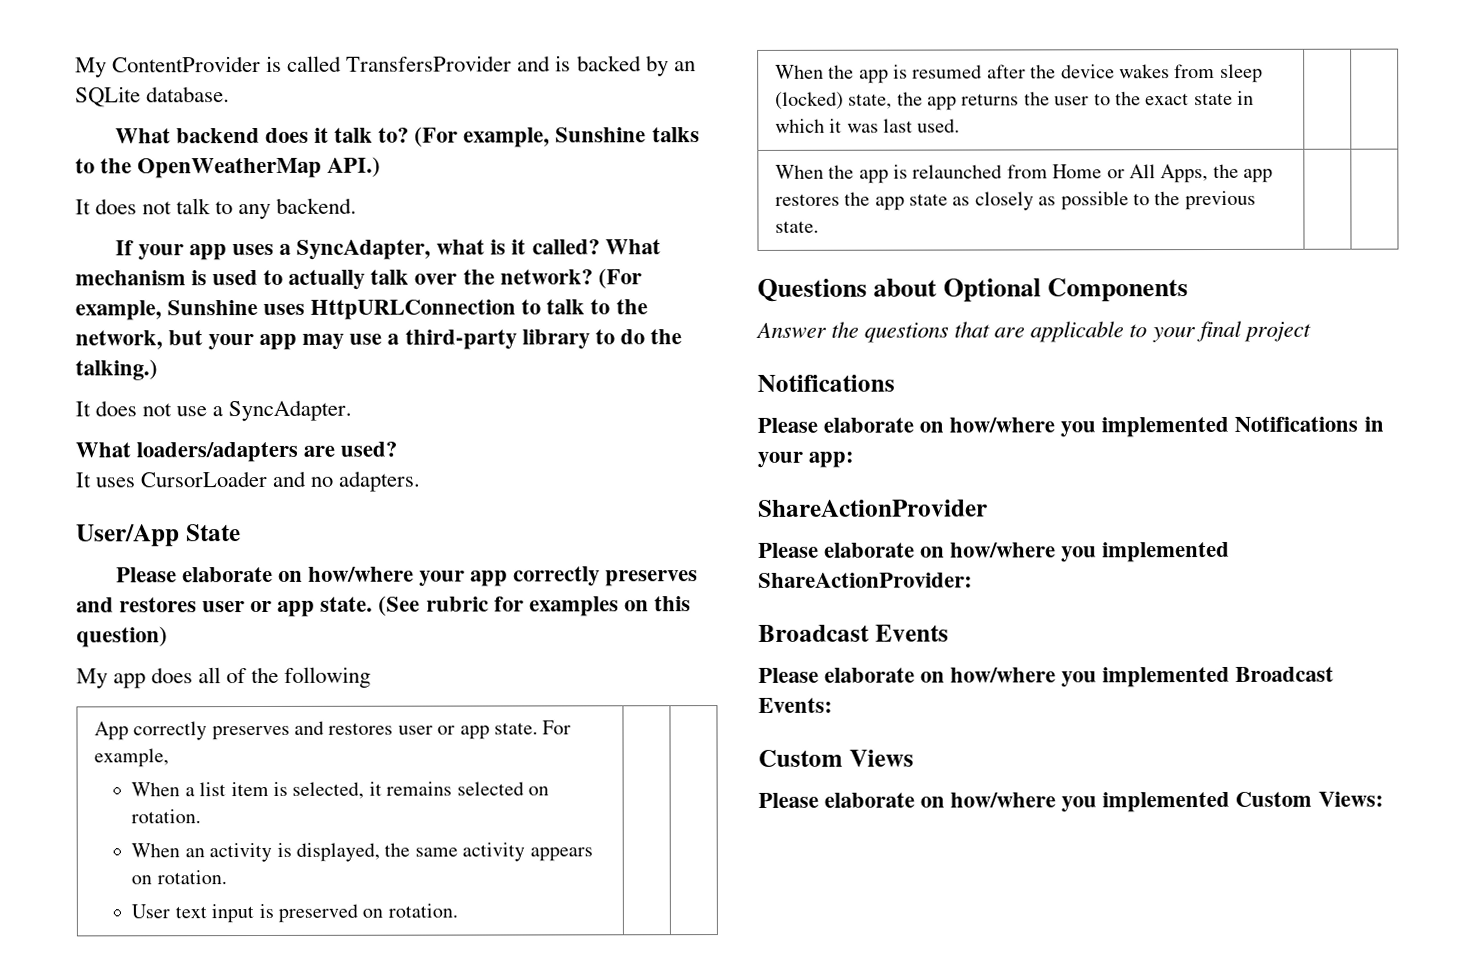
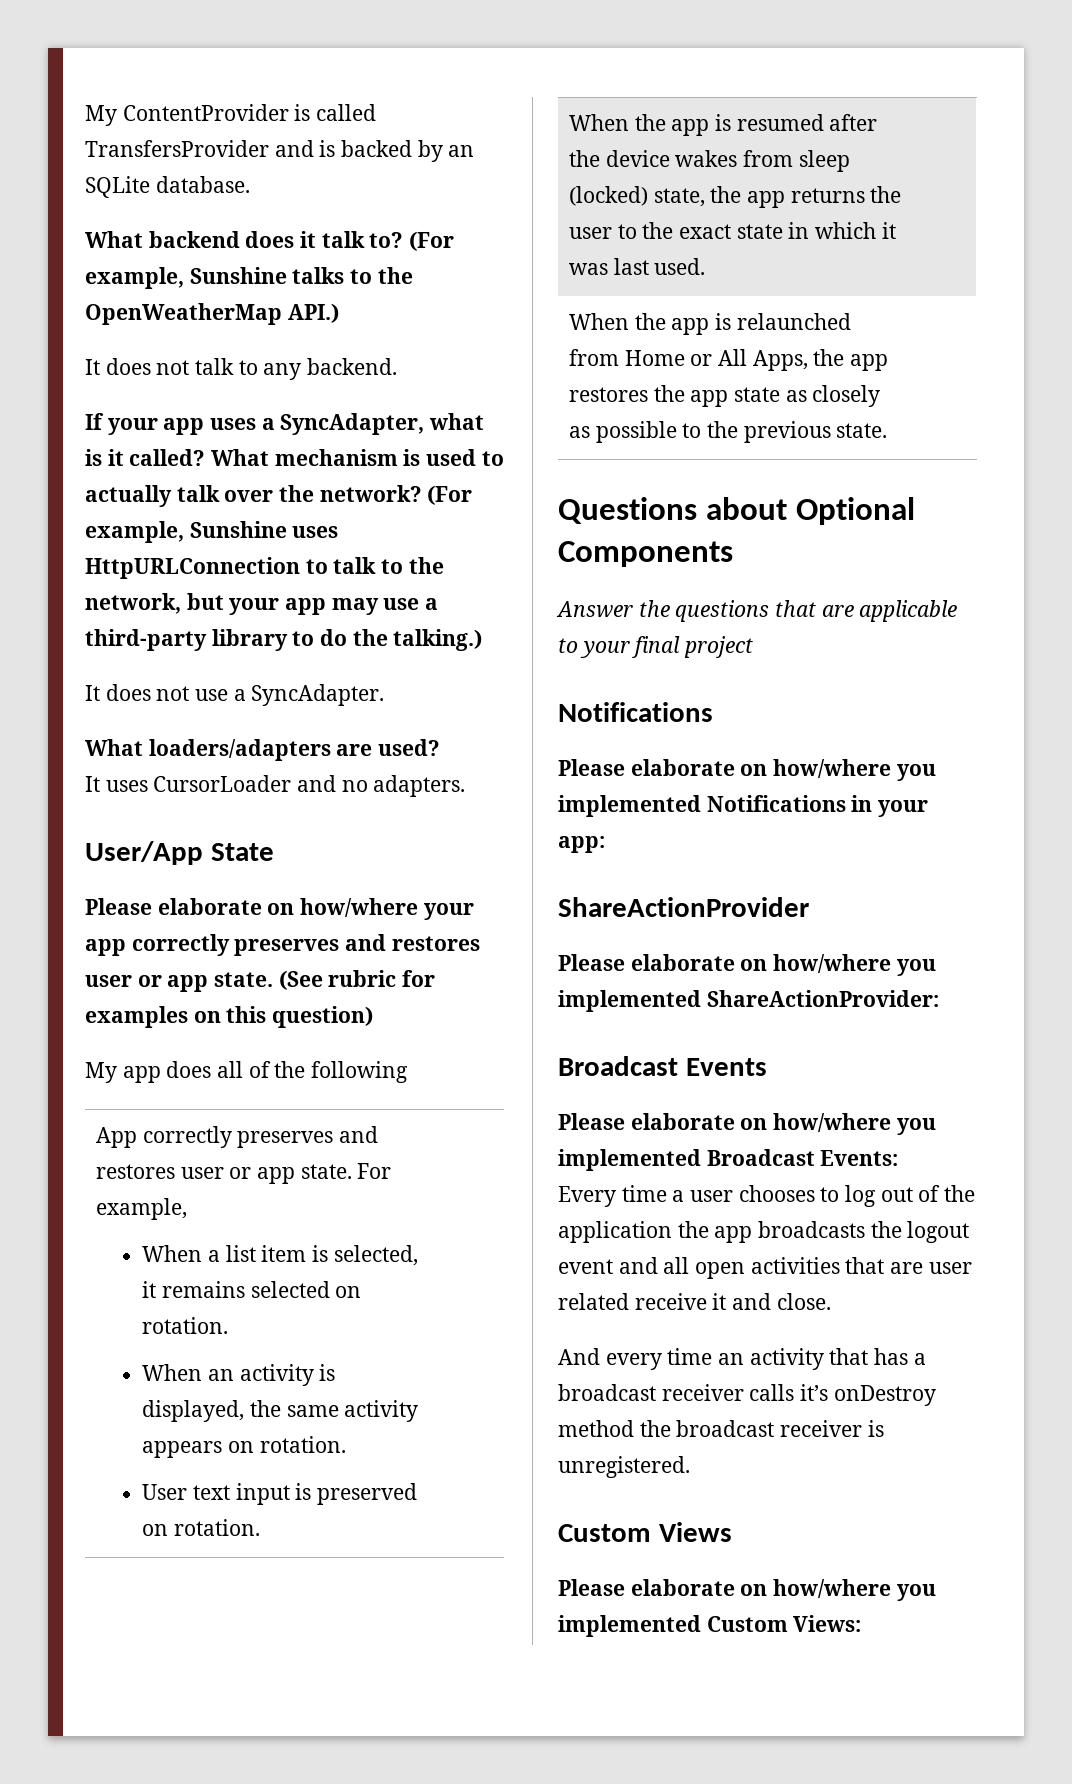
+ Every time a user chooses to log out of the application the app broadcasts the logout event and all open activities that are user related receive it and close.
+ And every time an activity that has a broadcast receiver calls it’s onDestroy method the broadcast receiver is unregistered.

